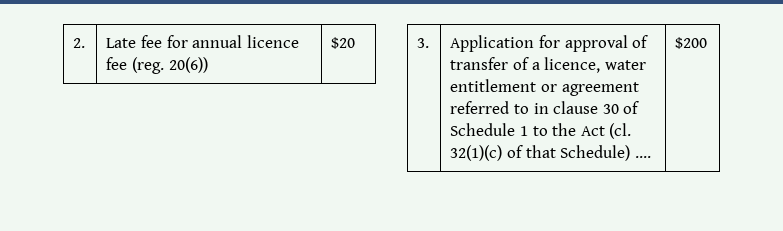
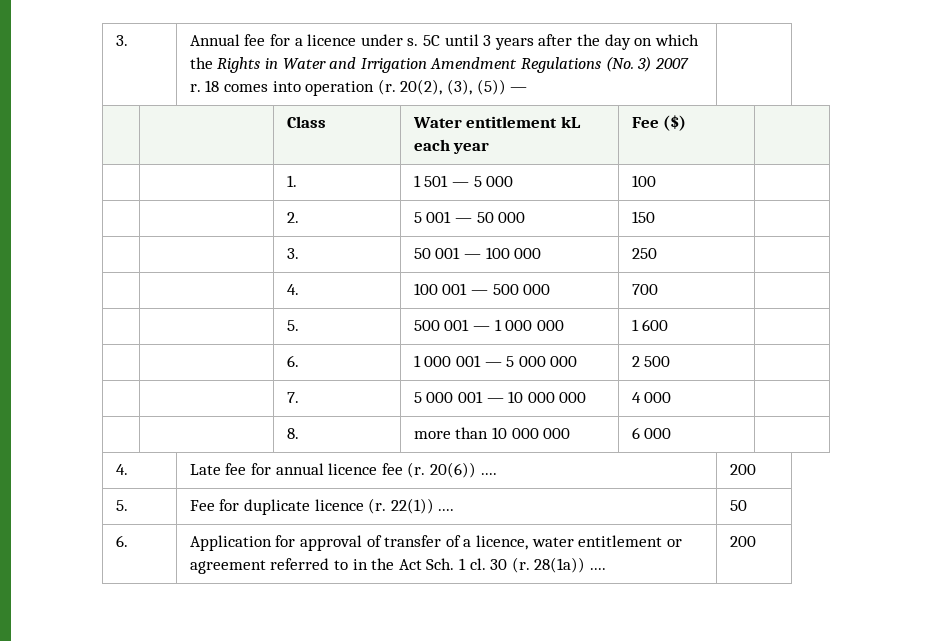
- 2. | Late fee for annual licence fee (reg. 20(6)) | $20
- 3. | Application for approval of transfer of a licence, water entitlement or agreement referred to in clause 30 of Schedule 1 to the Act (cl. 32(1)(c) of that Schedule) .... | $200
+ 3. | Annual fee for a licence under s. 5C until 3 years after the day on which the Rights in Water and Irrigation Amendment Regulations (No. 3) 2007 r. 18 comes into operation (r. 20(2), (3), (5)) — |
+ | | Class | Water entitlement kL each year | Fee ($) |
+ | | 1. | 1 501 — 5 000 | 100 |
+ | | 2. | 5 001 — 50 000 | 150 |
+ | | 3. | 50 001 — 100 000 | 250 |
+ | | 4. | 100 001 — 500 000 | 700 |
+ | | 5. | 500 001 — 1 000 000 | 1 600 |
+ | | 6. | 1 000 001 — 5 000 000 | 2 500 |
+ | | 7. | 5 000 001 — 10 000 000 | 4 000 |
+ | | 8. | more than 10 000 000 | 6 000 |
+ 4. | Late fee for annual licence fee (r. 20(6)) .... | 200
+ 5. | Fee for duplicate licence (r. 22(1)) .... | 50
+ 6. | Application for approval of transfer of a licence, water entitlement or agreement referred to in the Act Sch. 1 cl. 30 (r. 28(1a)) .... | 200

